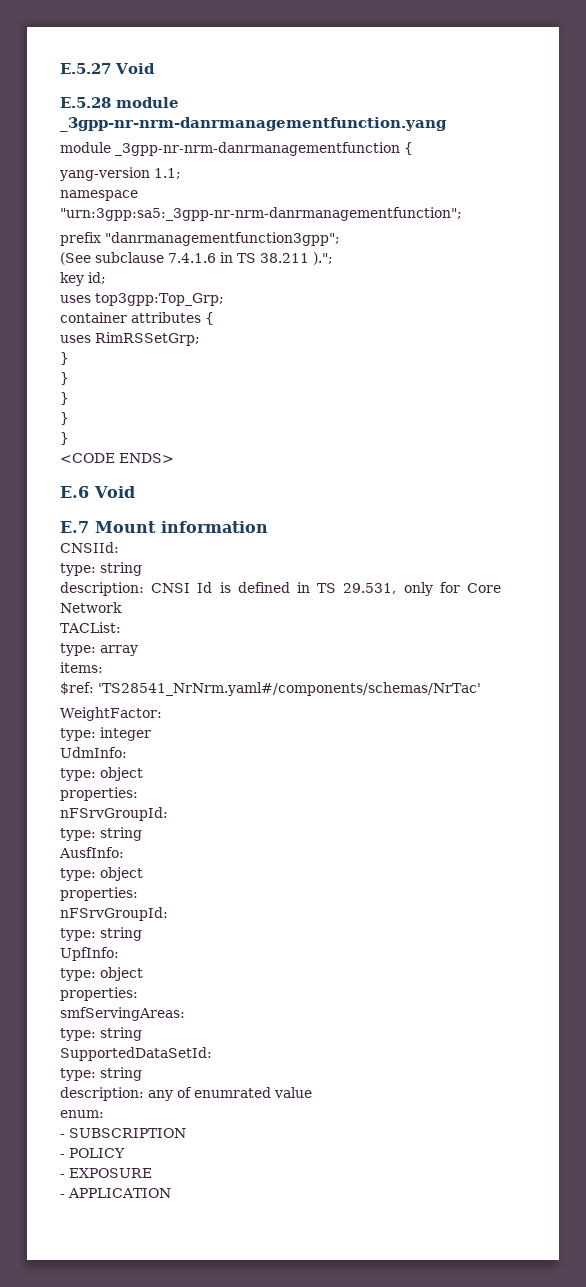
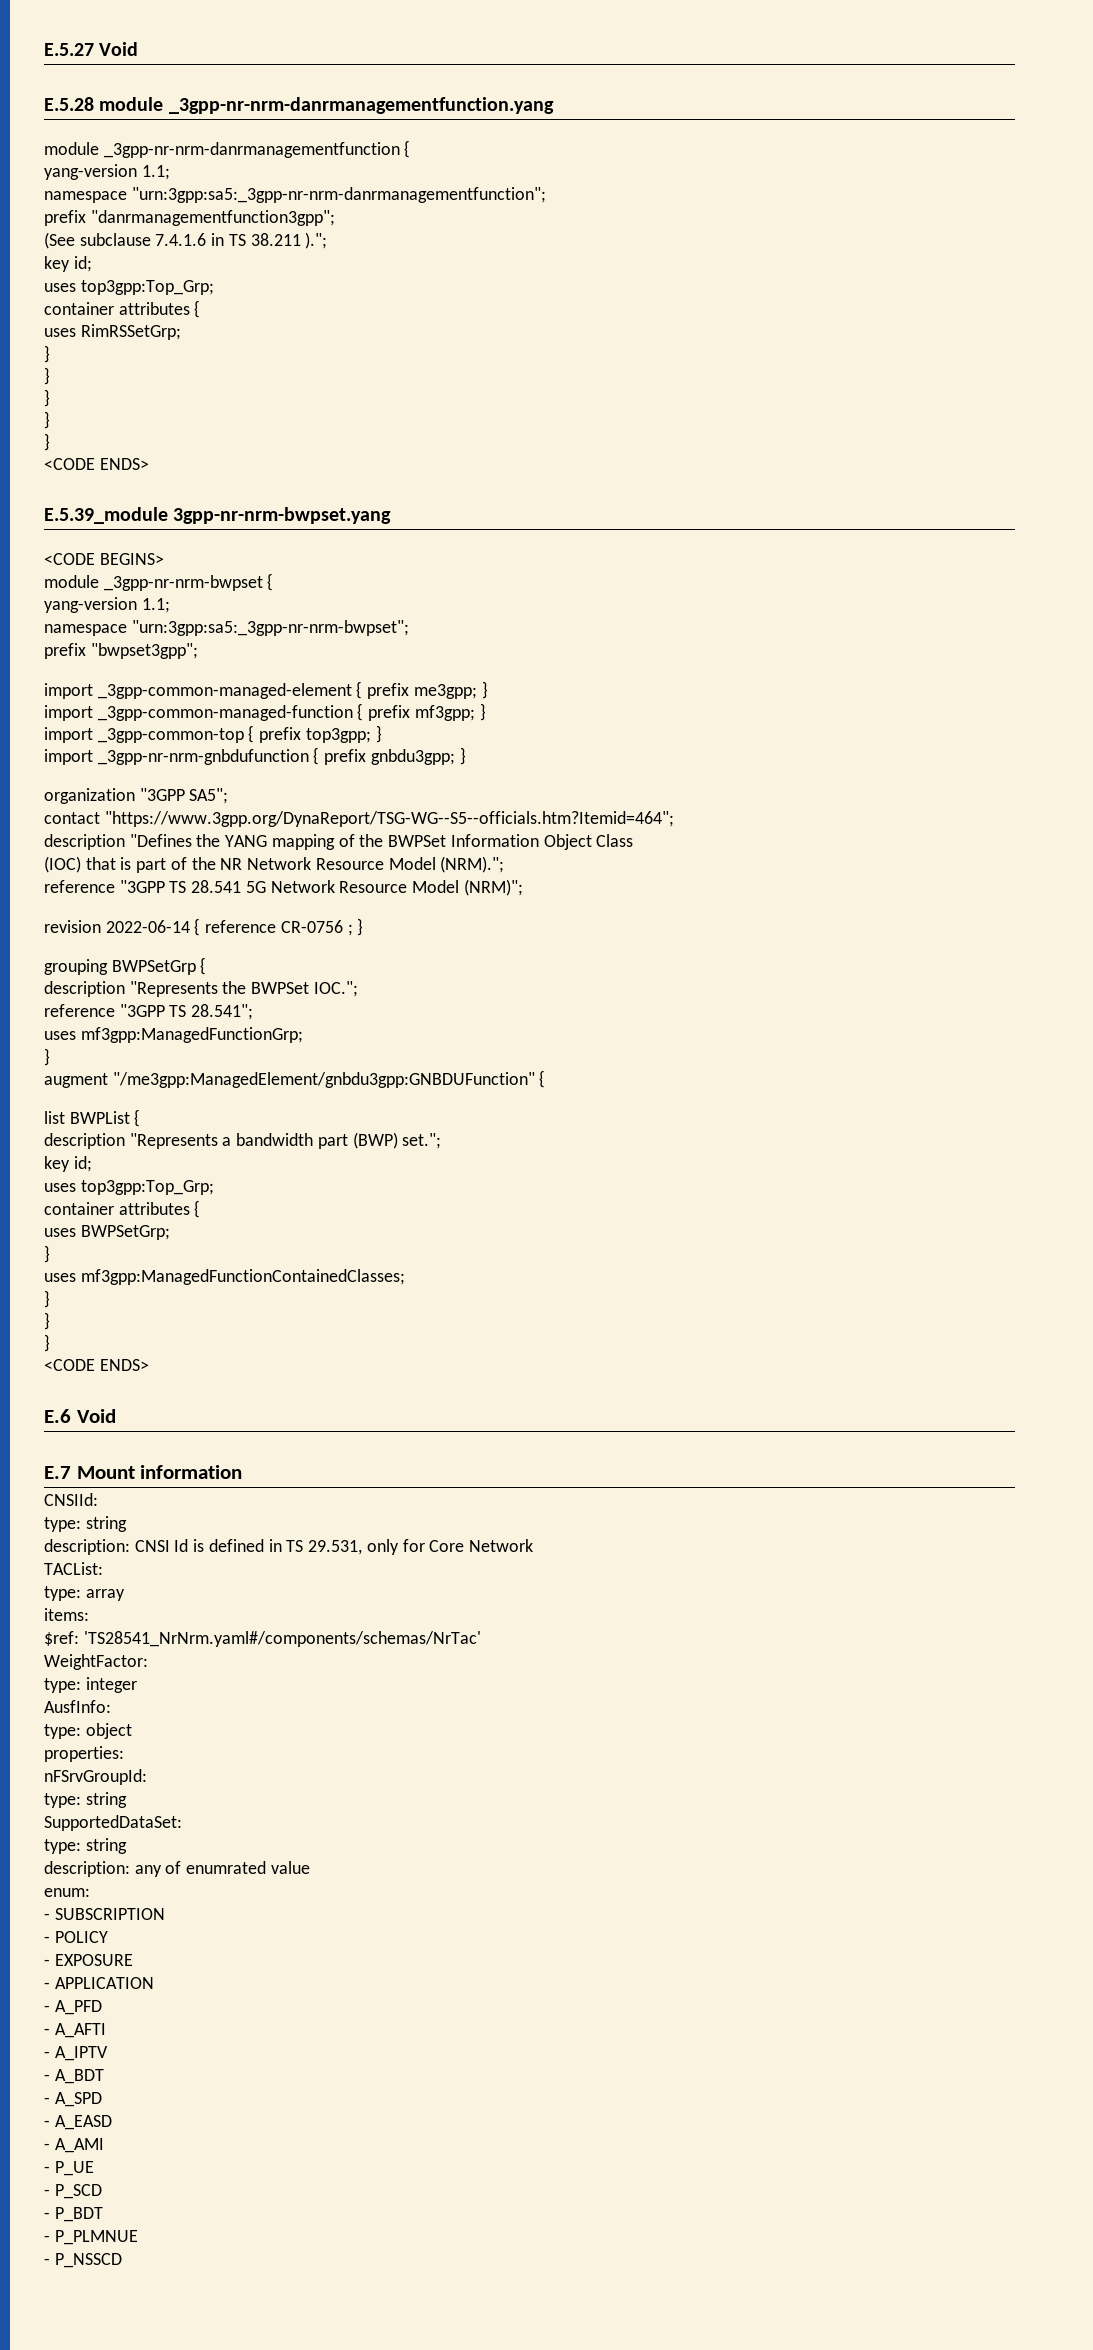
+ E.5.39_module 3gpp-nr-nrm-bwpset.yang
+ <CODE BEGINS>
+ module _3gpp-nr-nrm-bwpset {
+ yang-version 1.1;
+ namespace "urn:3gpp:sa5:_3gpp-nr-nrm-bwpset";
+ prefix "bwpset3gpp";
+ import _3gpp-common-managed-element { prefix me3gpp; }
+ import _3gpp-common-managed-function { prefix mf3gpp; }
+ import _3gpp-common-top { prefix top3gpp; }
+ import _3gpp-nr-nrm-gnbdufunction { prefix gnbdu3gpp; }
+ organization "3GPP SA5";
+ contact "https://www.3gpp.org/DynaReport/TSG-WG--S5--officials.htm?Itemid=464";
+ description "Defines the YANG mapping of the BWPSet Information Object Class
+ (IOC) that is part of the NR Network Resource Model (NRM).";
+ reference "3GPP TS 28.541 5G Network Resource Model (NRM)";
+ revision 2022-06-14 { reference CR-0756 ; }
+ grouping BWPSetGrp {
+ description "Represents the BWPSet IOC.";
+ reference "3GPP TS 28.541";
+ uses mf3gpp:ManagedFunctionGrp;
+ }
+ augment "/me3gpp:ManagedElement/gnbdu3gpp:GNBDUFunction" {
+ list BWPList {
+ description "Represents a bandwidth part (BWP) set.";
+ key id;
+ uses top3gpp:Top_Grp;
+ container attributes {
+ uses BWPSetGrp;
+ }
+ uses mf3gpp:ManagedFunctionContainedClasses;
+ }
+ }
+ }
+ <CODE ENDS>
- UdmInfo:
- type: object
- properties:
- nFSrvGroupId:
- type: string
- UpfInfo:
- type: object
- properties:
- smfServingAreas:
- type: string
- SupportedDataSetId:
+ SupportedDataSet:
+ - A_PFD
+ - A_AFTI
+ - A_IPTV
+ - A_BDT
+ - A_SPD
+ - A_EASD
+ - A_AMI
+ - P_UE
+ - P_SCD
+ - P_BDT
+ - P_PLMNUE
+ - P_NSSCD

